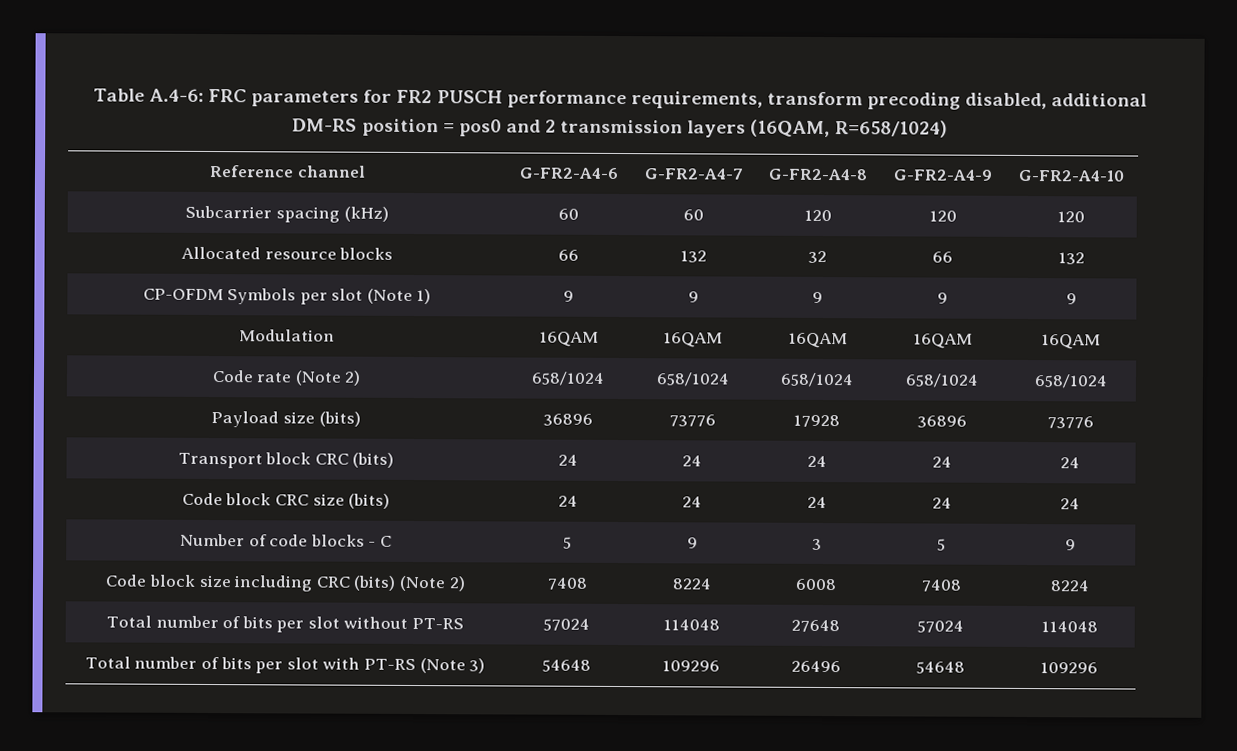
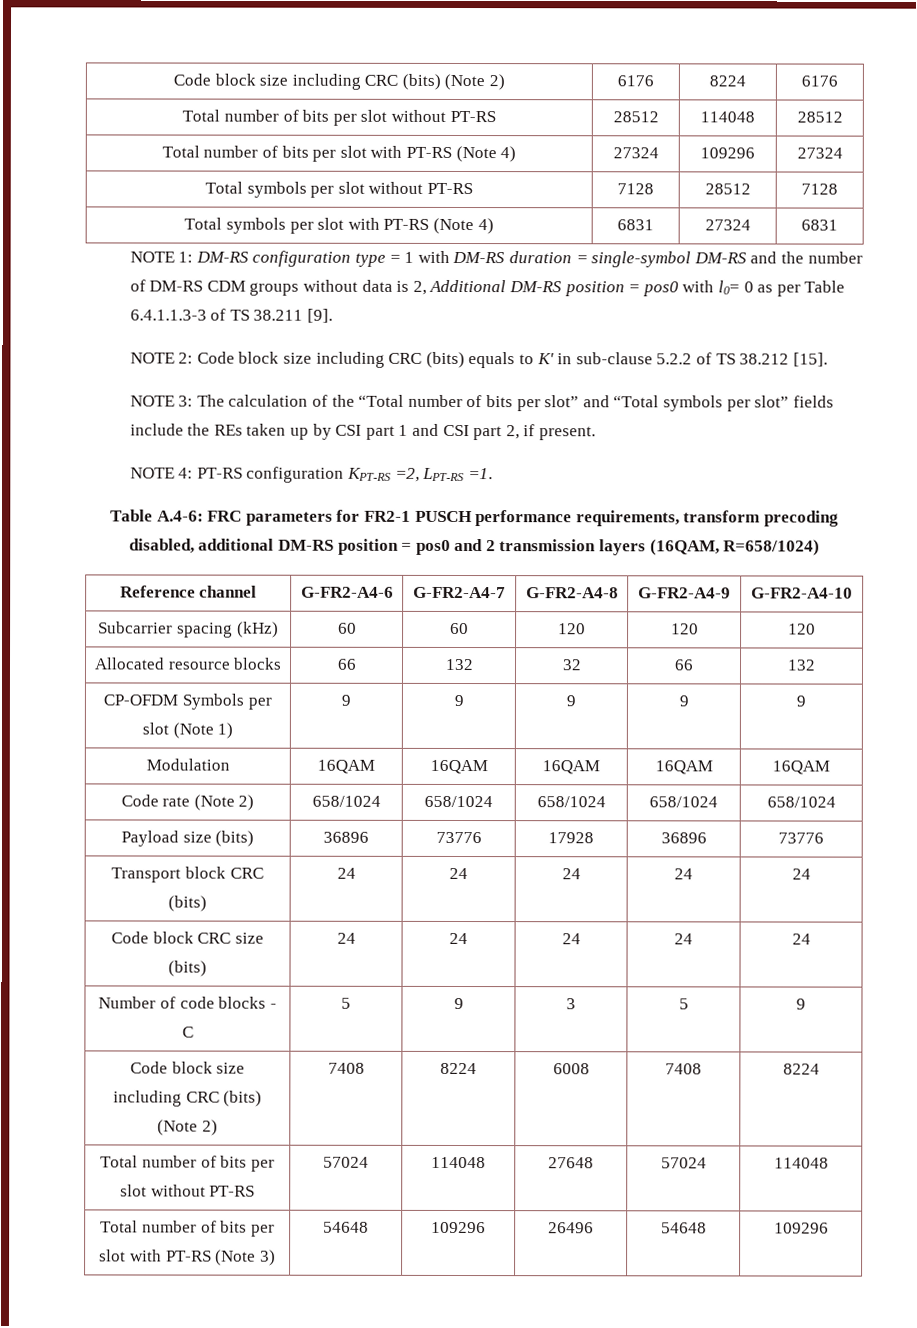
+ Code block size including CRC (bits) (Note 2) | 6176 | 8224 | 6176
+ Total number of bits per slot without PT-RS | 28512 | 114048 | 28512
+ Total number of bits per slot with PT-RS (Note 4) | 27324 | 109296 | 27324
+ Total symbols per slot without PT-RS | 7128 | 28512 | 7128
+ Total symbols per slot with PT-RS (Note 4) | 6831 | 27324 | 6831
+ NOTE 1: DM-RS configuration type = 1 with DM-RS duration = single-symbol DM-RS and the number of DM-RS CDM groups without data is 2, Additional DM-RS position = pos0 with l0= 0 as per Table 6.4.1.1.3-3 of TS 38.211 [9].
+ NOTE 2: Code block size including CRC (bits) equals to K' in sub-clause 5.2.2 of TS 38.212 [15].
+ NOTE 3: The calculation of the “Total number of bits per slot” and “Total symbols per slot” fields include the REs taken up by CSI part 1 and CSI part 2, if present.
+ NOTE 4: PT-RS configuration KPT-RS =2, LPT-RS =1.
- Table A.4-6: FRC parameters for FR2 PUSCH performance requirements, transform precoding disabled, additional DM-RS position = pos0 and 2 transmission layers (16QAM, R=658/1024)
+ Table A.4-6: FRC parameters for FR2-1 PUSCH performance requirements, transform precoding disabled, additional DM-RS position = pos0 and 2 transmission layers (16QAM, R=658/1024)

